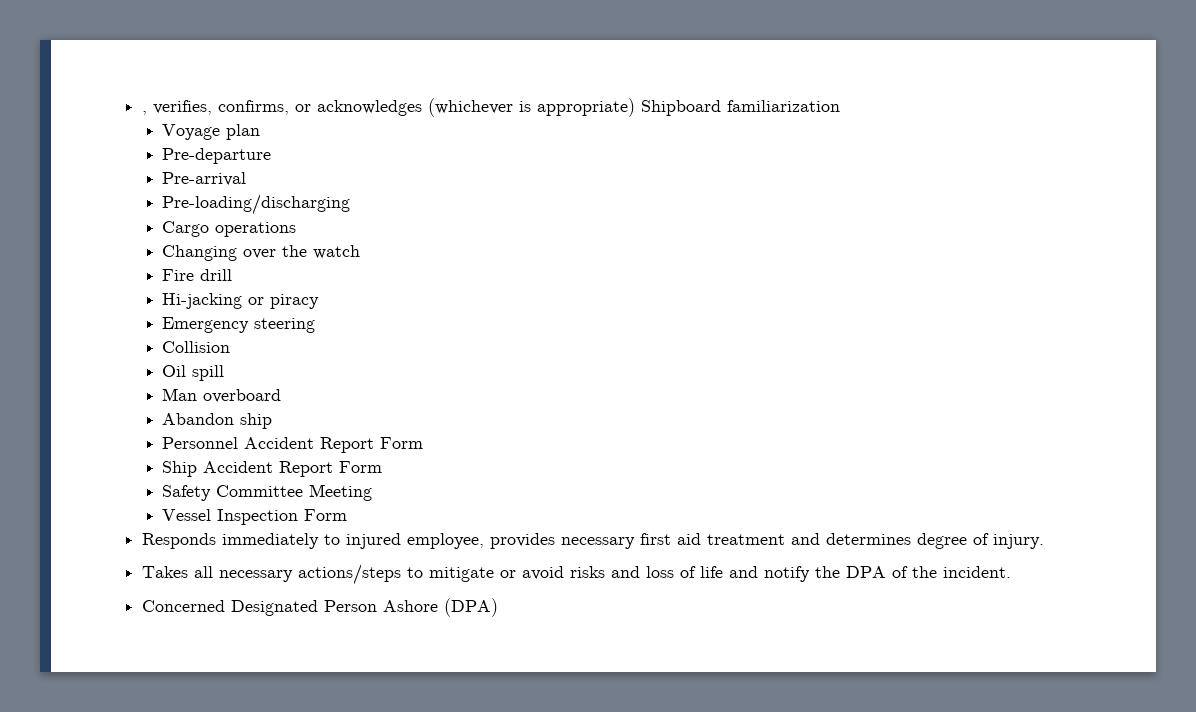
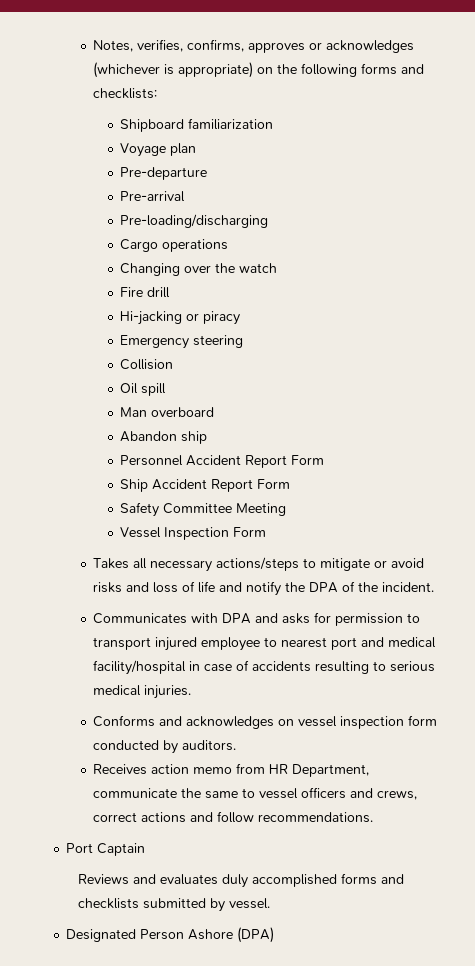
- , verifies, confirms, or acknowledges (whichever is appropriate) Shipboard familiarization
+ Notes, verifies, confirms, approves or acknowledges (whichever is appropriate) on the following forms and checklists:
+ Shipboard familiarization
- Responds immediately to injured employee, provides necessary first aid treatment and determines degree of injury.
- Concerned Designated Person Ashore (DPA)
+ Communicates with DPA and asks for permission to transport injured employee to nearest port and medical facility/hospital in case of accidents resulting to serious medical injuries.
+ Conforms and acknowledges on vessel inspection form conducted by auditors.
+ Receives action memo from HR Department, communicate the same to vessel officers and crews, correct actions and follow recommendations.
+ Port Captain
+ Reviews and evaluates duly accomplished forms and checklists submitted by vessel.
+ Designated Person Ashore (DPA)

